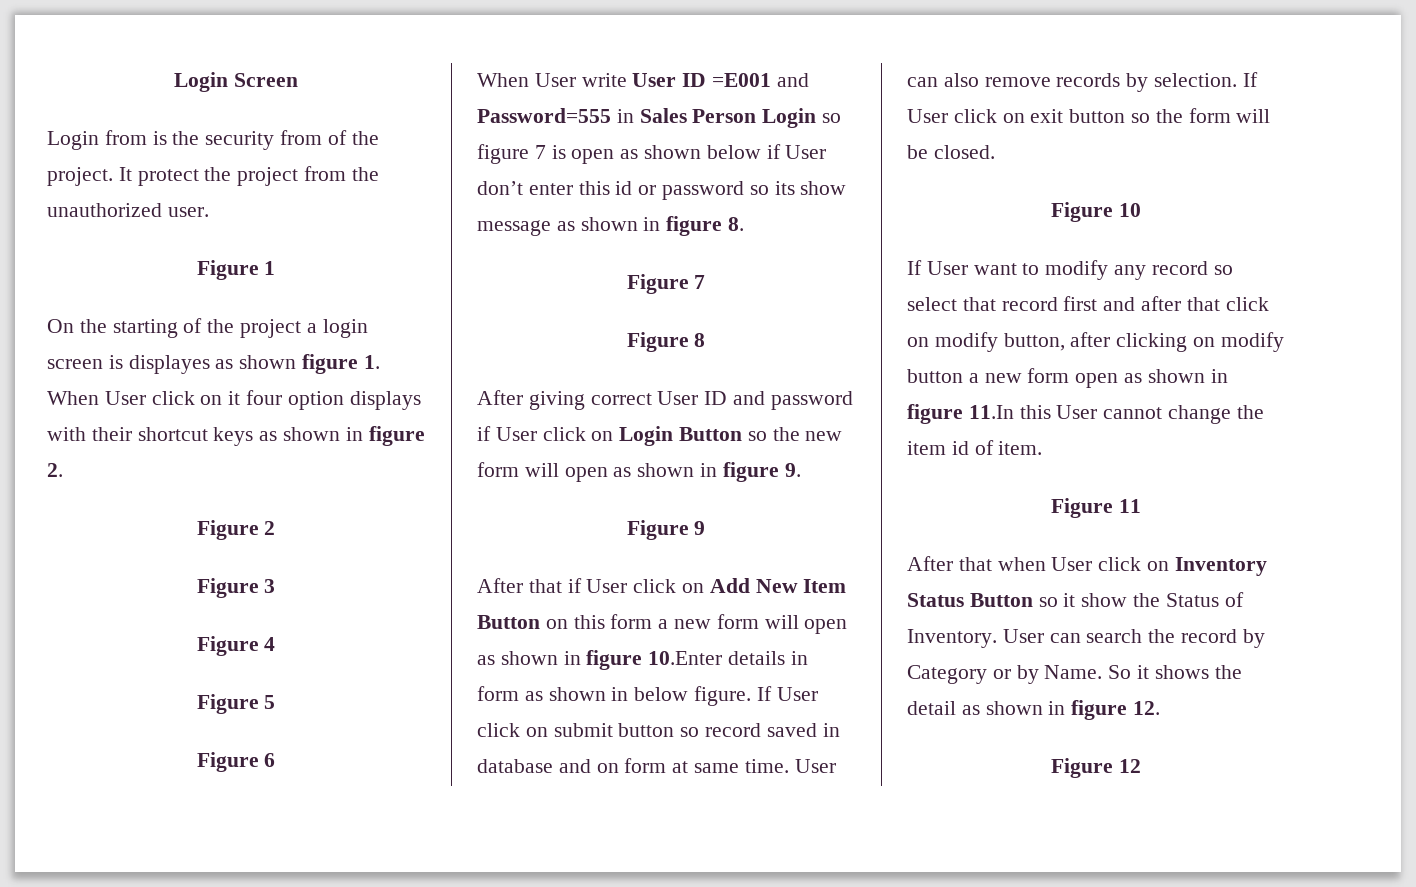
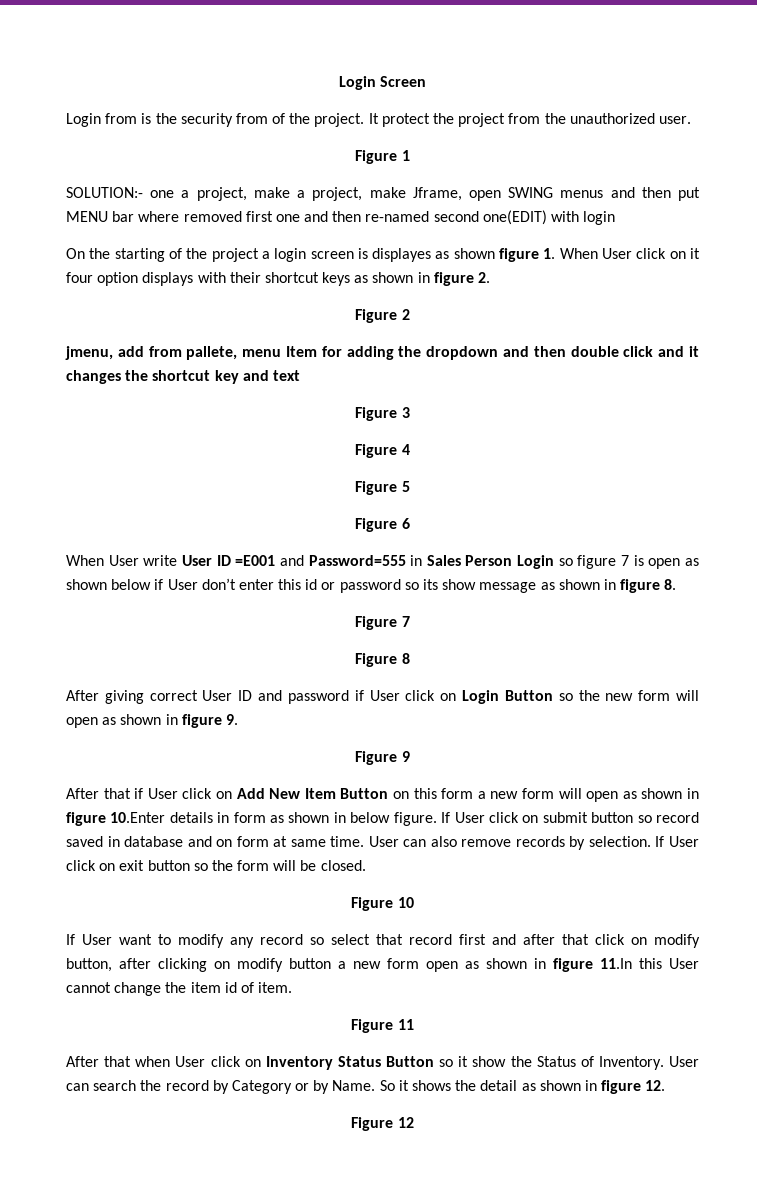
+ SOLUTION:- one a project, make a project, make Jframe, open SWING menus and then put MENU bar where removed first one and then re-named second one(EDIT) with login
+ jmenu, add from pallete, menu Item for adding the dropdown and then double click and it changes the shortcut key and text

